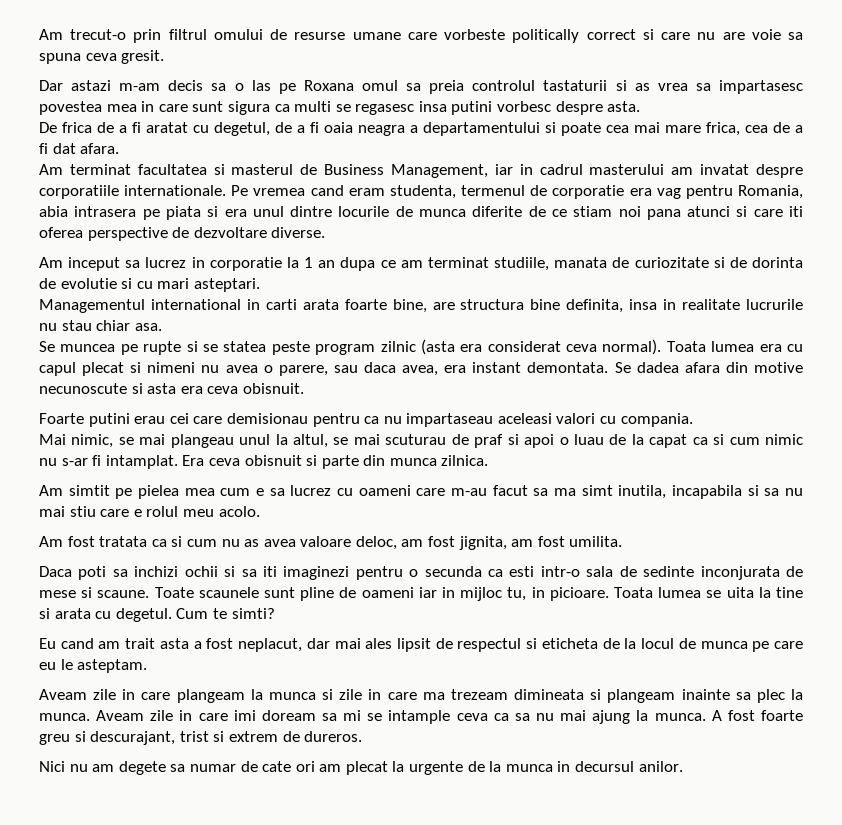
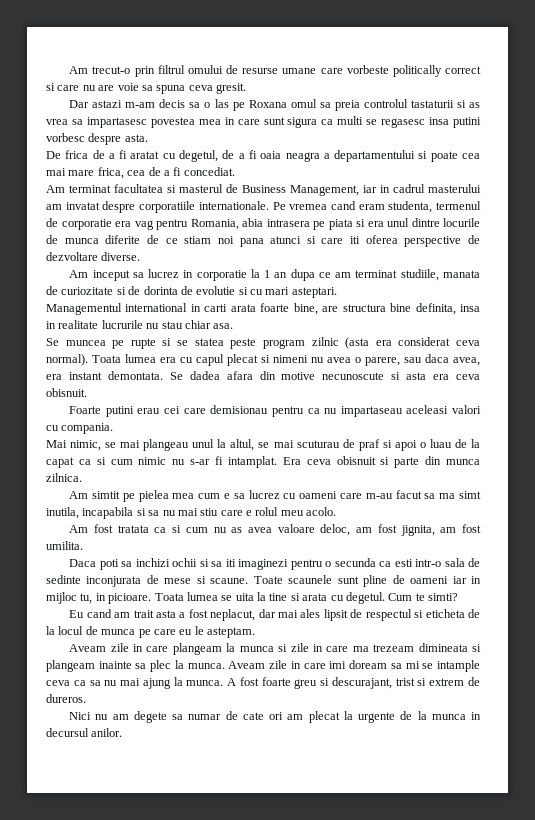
- De frica de a fi aratat cu degetul, de a fi oaia neagra a departamentului si poate cea mai mare frica, cea de a fi dat afara.
+ De frica de a fi aratat cu degetul, de a fi oaia neagra a departamentului si poate cea mai mare frica, cea de a fi concediat.

